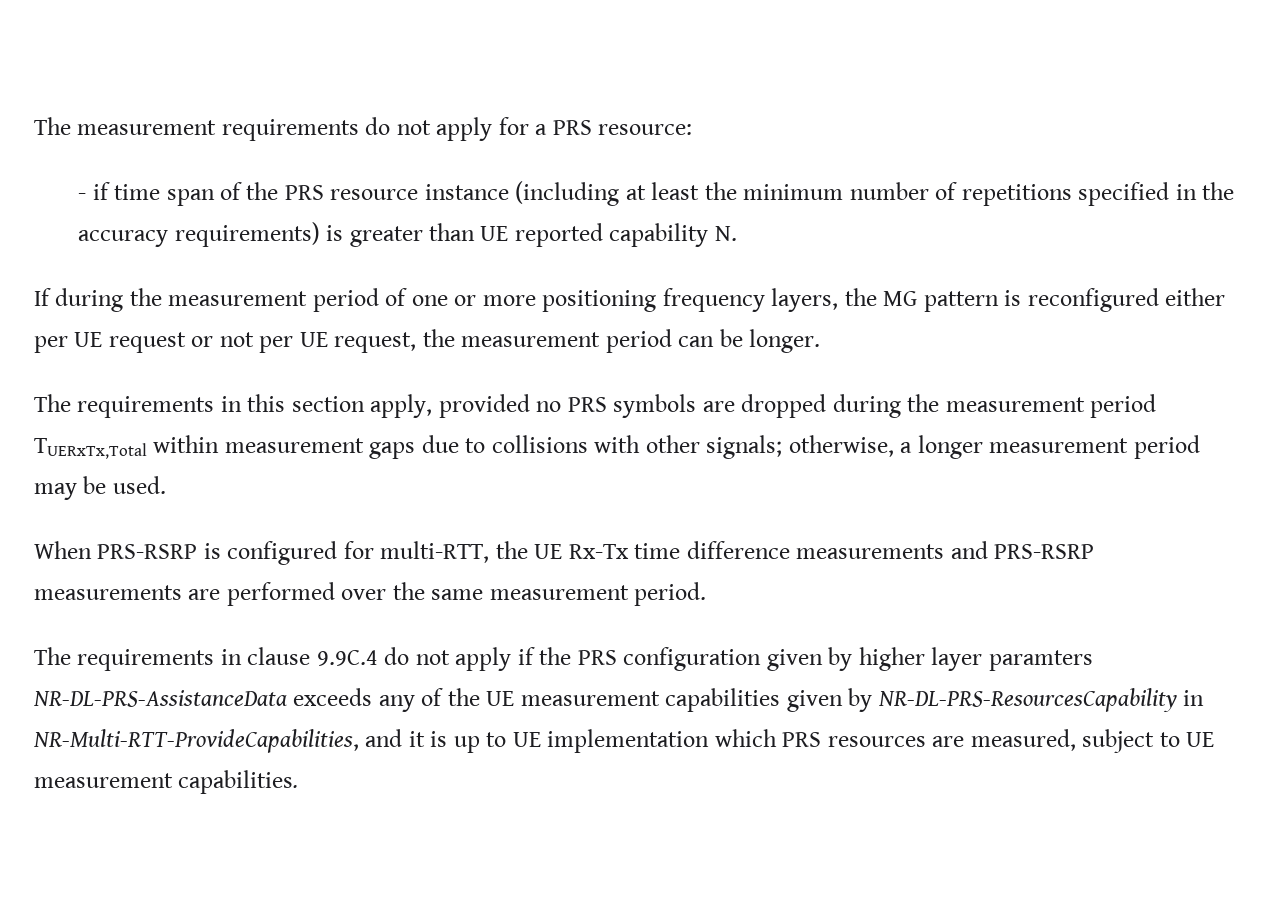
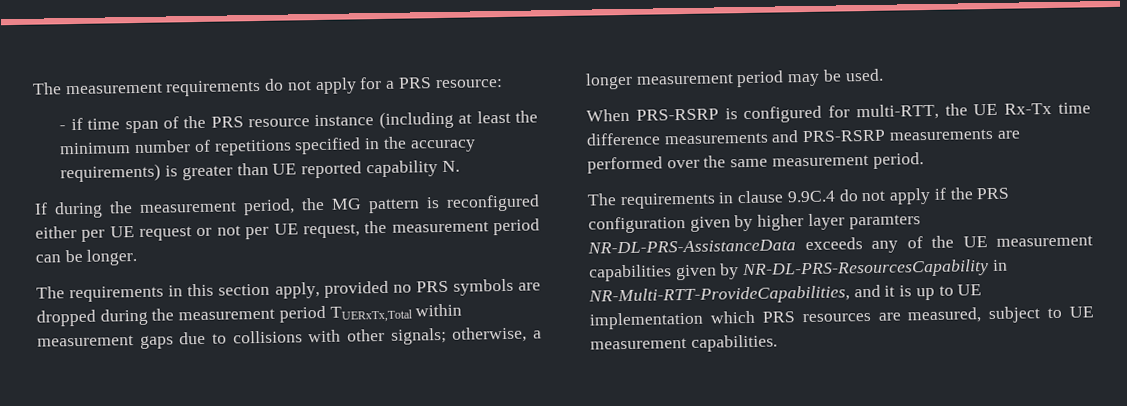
- If during the measurement period of one or more positioning frequency layers, the MG pattern is reconfigured either per UE request or not per UE request, the measurement period can be longer.
+ If during the measurement period, the MG pattern is reconfigured either per UE request or not per UE request, the measurement period can be longer.

